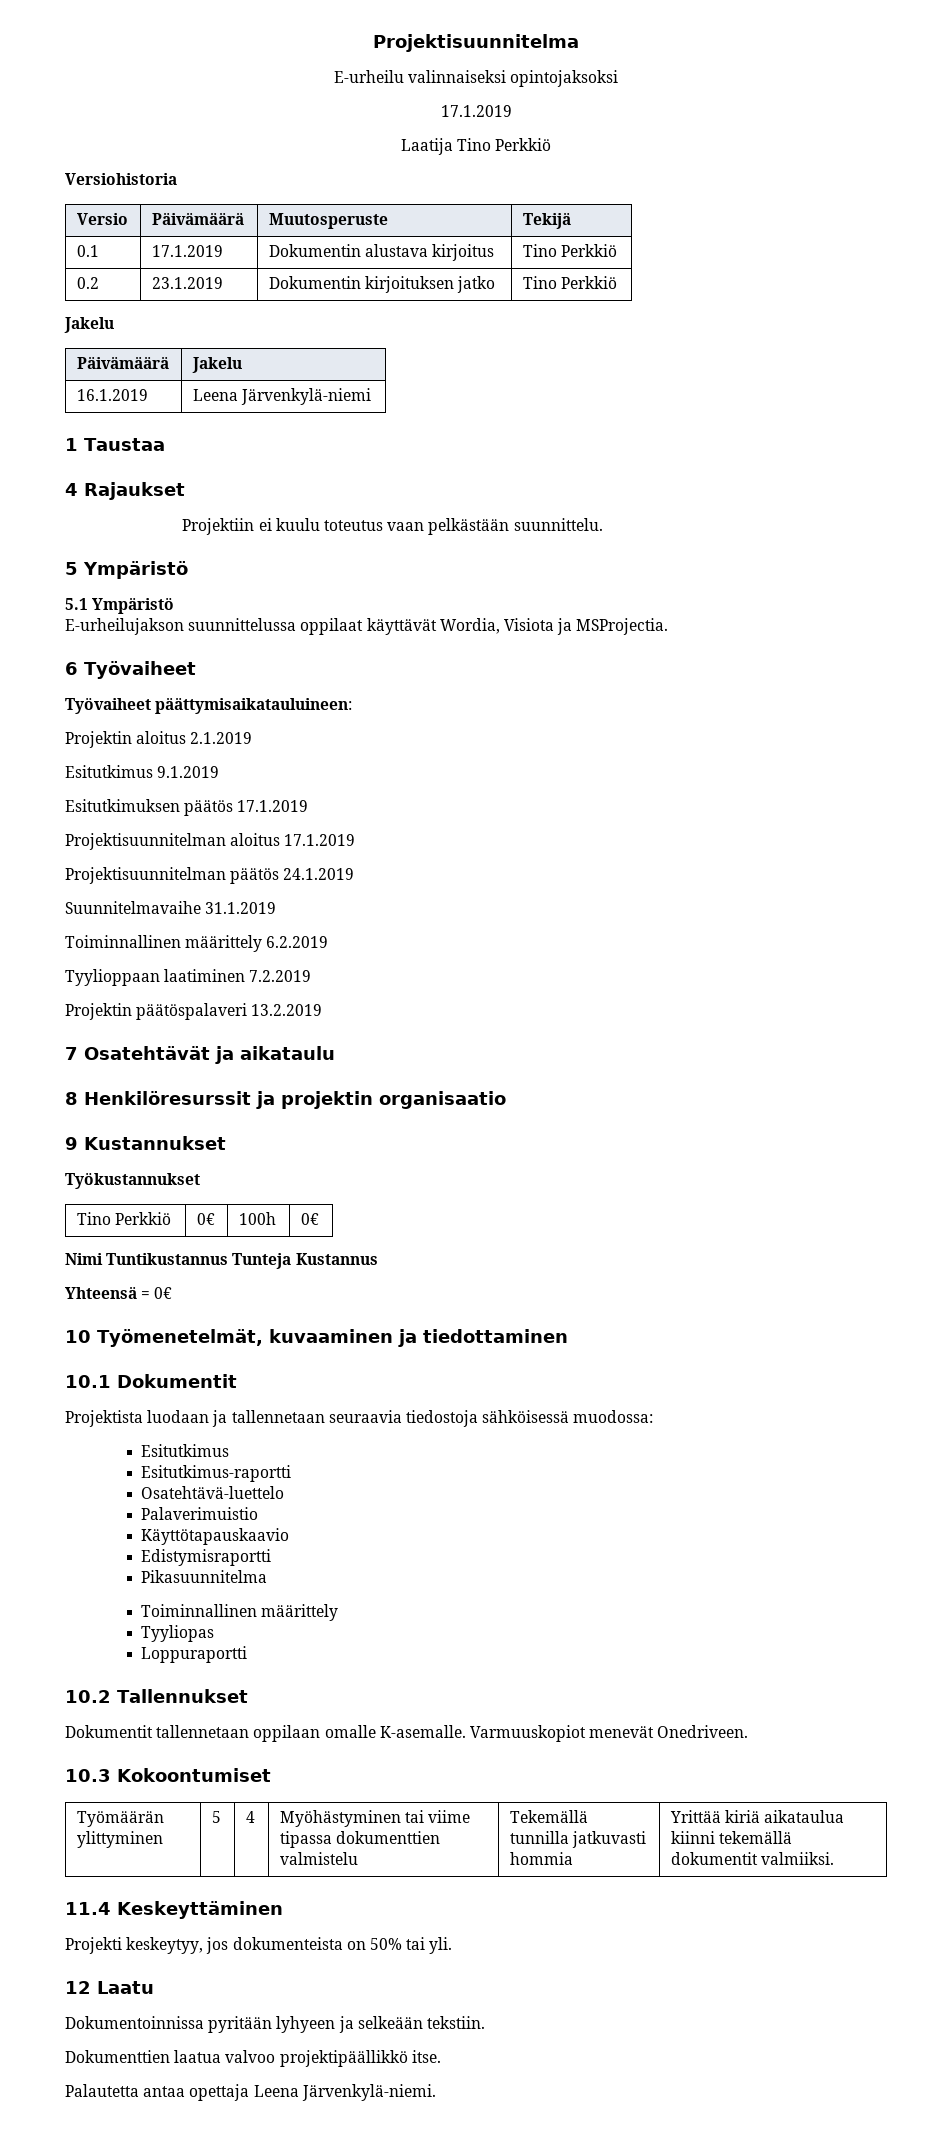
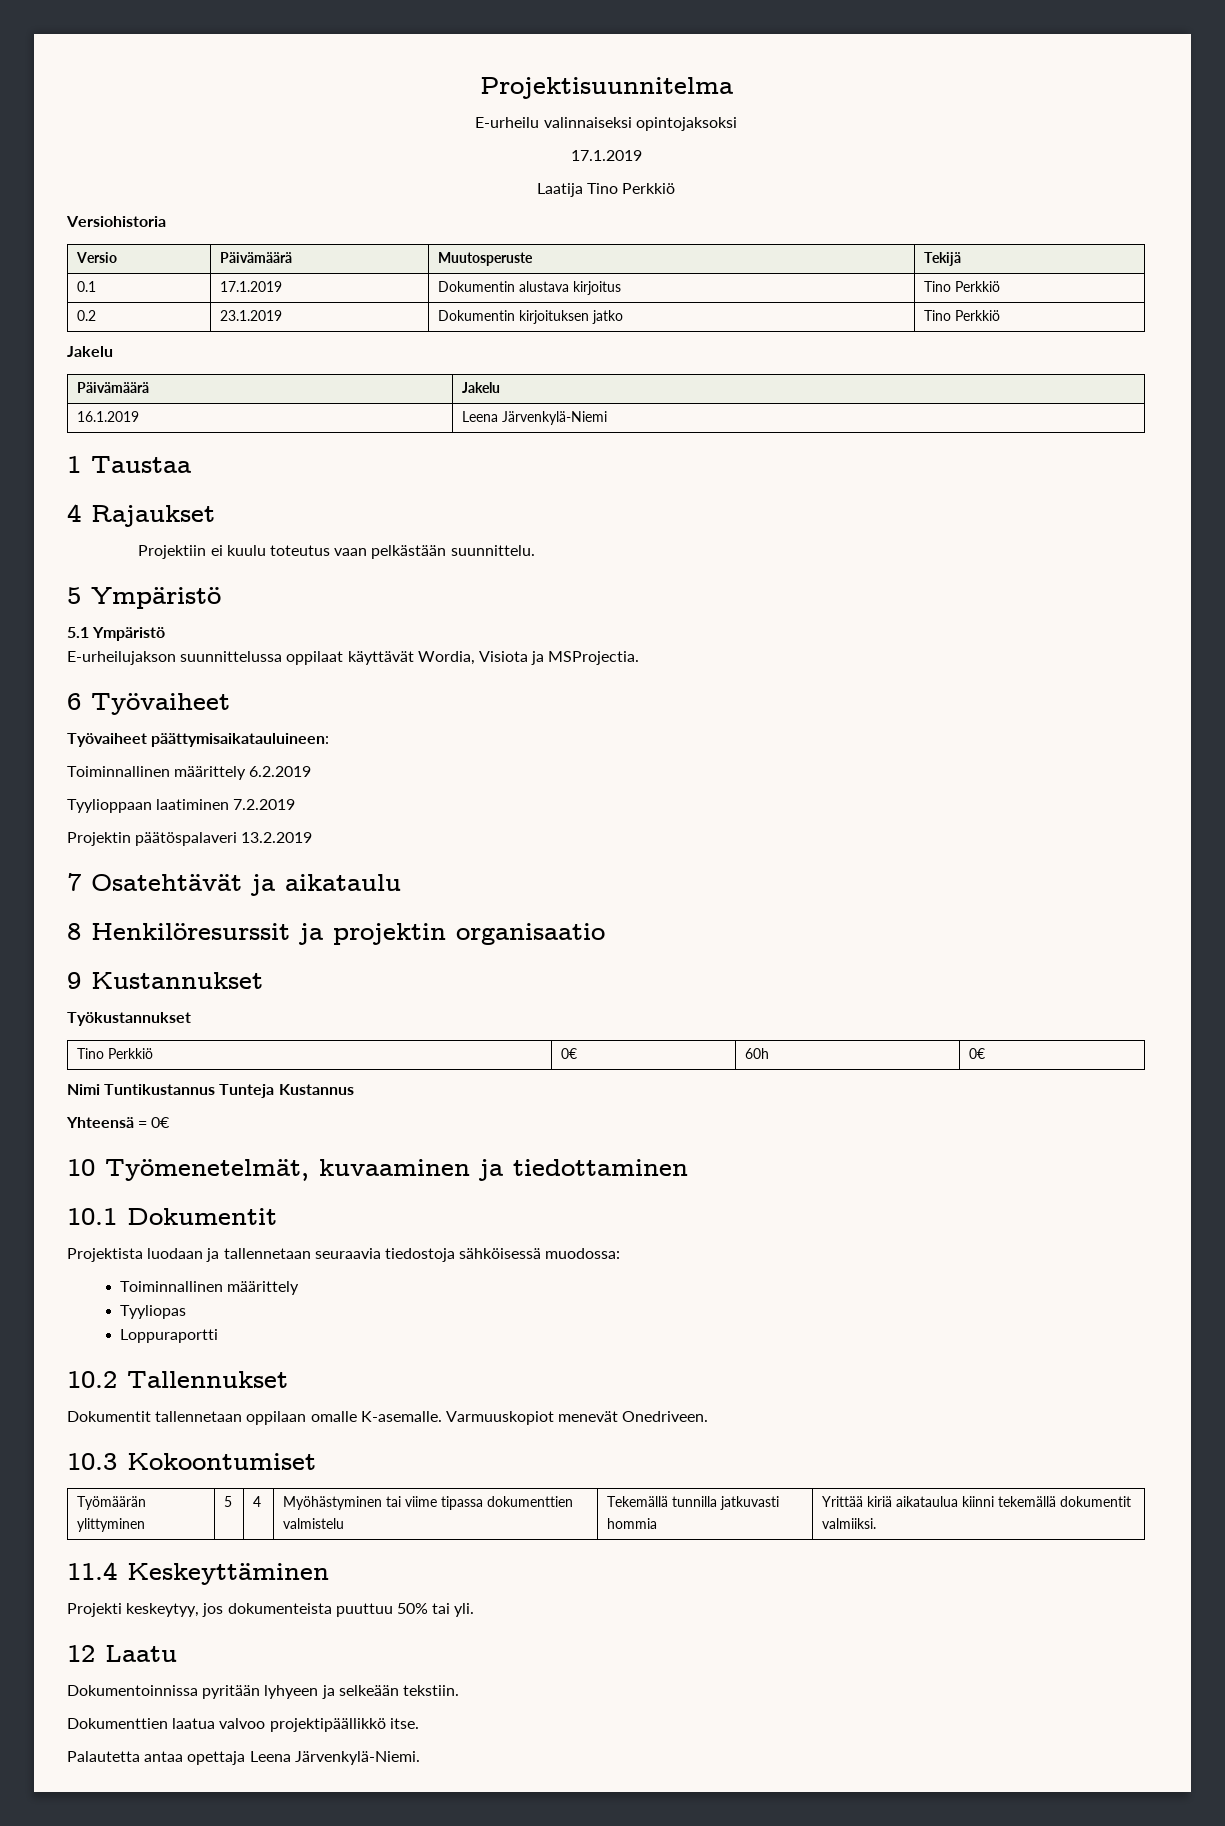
- 16.1.2019 | Leena Järvenkylä-niemi
+ 16.1.2019 | Leena Järvenkylä-Niemi
- Projektin aloitus 2.1.2019
- Esitutkimus 9.1.2019
- Esitutkimuksen päätös 17.1.2019
- Projektisuunnitelman aloitus 17.1.2019
- Projektisuunnitelman päätös 24.1.2019
- Suunnitelmavaihe 31.1.2019
- Tino Perkkiö | 0€ | 100h | 0€
+ Tino Perkkiö | 0€ | 60h | 0€
  Projektista luodaan ja tallennetaan seuraavia tiedostoja sähköisessä muodossa:
- Esitutkimus
- Esitutkimus-raportti
- Osatehtävä-luettelo
- Palaverimuistio
- Käyttötapauskaavio
- Edistymisraportti
- Pikasuunnitelma
- Projekti keskeytyy, jos dokumenteista on 50% tai yli.
+ Projekti keskeytyy, jos dokumenteista puuttuu 50% tai yli.
- Palautetta antaa opettaja Leena Järvenkylä-niemi.
+ Palautetta antaa opettaja Leena Järvenkylä-Niemi.

